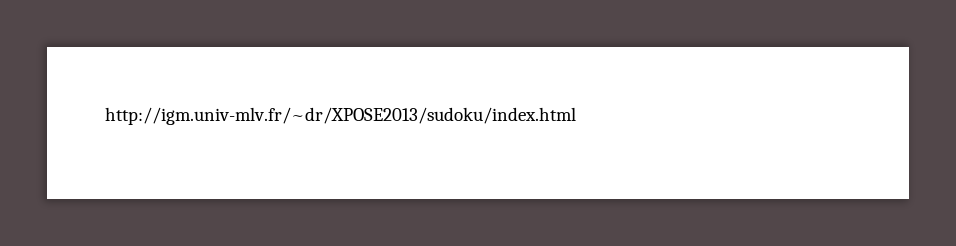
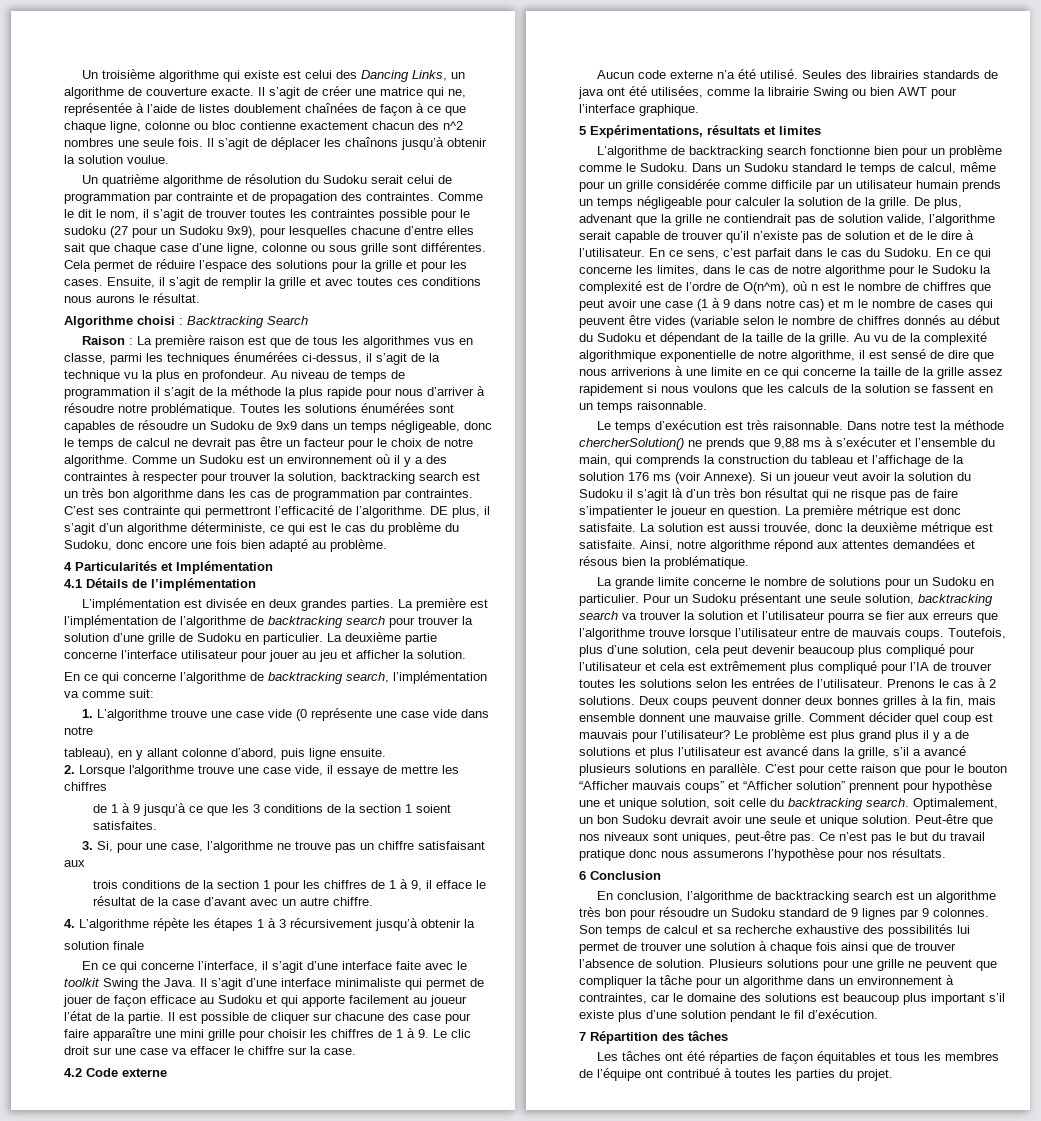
- http://igm.univ-mlv.fr/~dr/XPOSE2013/sudoku/index.html
+ Un troisième algorithme qui existe est celui des Dancing Links, un algorithme de couverture exacte. Il s’agit de créer une matrice qui ne, représentée à l’aide de listes doublement chaînées de façon à ce que chaque ligne, colonne ou bloc contienne exactement chacun des n^2 nombres une seule fois. Il s’agit de déplacer les chaînons jusqu’à obtenir la solution voulue.
+ Un quatrième algorithme de résolution du Sudoku serait celui de programmation par contrainte et de propagation des contraintes. Comme le dit le nom, il s’agit de trouver toutes les contraintes possible pour le sudoku (27 pour un Sudoku 9x9), pour lesquelles chacune d’entre elles sait que chaque case d’une ligne, colonne ou sous grille sont différentes. Cela permet de réduire l’espace des solutions pour la grille et pour les cases. Ensuite, il s’agit de remplir la grille et avec toutes ces conditions nous aurons le résultat.
+ Algorithme choisi : Backtracking Search
+ Raison : La première raison est que de tous les algorithmes vus en classe, parmi les techniques énumérées ci-dessus, il s’agit de la technique vu la plus en profondeur. Au niveau de temps de programmation il s’agit de la méthode la plus rapide pour nous d’arriver à résoudre notre problématique. Toutes les solutions énumérées sont capables de résoudre un Sudoku de 9x9 dans un temps négligeable, donc le temps de calcul ne devrait pas être un facteur pour le choix de notre algorithme. Comme un Sudoku est un environnement où il y a des contraintes à respecter pour trouver la solution, backtracking search est un très bon algorithme dans les cas de programmation par contraintes. C’est ses contrainte qui permettront l’efficacité de l’algorithme. DE plus, il s’agit d’un algorithme déterministe, ce qui est le cas du problème du Sudoku, donc encore une fois bien adapté au problème.
+ 4 Particularités et Implémentation
+ 4.1 Détails de l’implémentation
+ L’implémentation est divisée en deux grandes parties. La première est l’implémentation de l’algorithme de backtracking search pour trouver la solution d’une grille de Sudoku en particulier. La deuxième partie concerne l’interface utilisateur pour jouer au jeu et afficher la solution.
+ En ce qui concerne l’algorithme de backtracking search, l’implémentation va comme suit:
+ 1. L’algorithme trouve une case vide (0 représente une case vide dans notre
+ tableau), en y allant colonne d’abord, puis ligne ensuite.
+ 2. Lorsque l'algorithme trouve une case vide, il essaye de mettre les chiffres
+ de 1 à 9 jusqu’à ce que les 3 conditions de la section 1 soient satisfaites.
+ 3. Si, pour une case, l’algorithme ne trouve pas un chiffre satisfaisant aux
+ trois conditions de la section 1 pour les chiffres de 1 à 9, il efface le résultat de la case d’avant avec un autre chiffre.
+ 4. L’algorithme répète les étapes 1 à 3 récursivement jusqu’à obtenir la
+ solution finale
+ En ce qui concerne l’interface, il s’agit d’une interface faite avec le toolkit Swing the Java. Il s’agit d’une interface minimaliste qui permet de jouer de façon efficace au Sudoku et qui apporte facilement au joueur l’état de la partie. Il est possible de cliquer sur chacune des case pour faire apparaître une mini grille pour choisir les chiffres de 1 à 9. Le clic droit sur une case va effacer le chiffre sur la case.
+ 4.2 Code externe
+ Aucun code externe n’a été utilisé. Seules des librairies standards de java ont été utilisées, comme la librairie Swing ou bien AWT pour l’interface graphique.
+ 5 Expérimentations, résultats et limites
+ L’algorithme de backtracking search fonctionne bien pour un problème comme le Sudoku. Dans un Sudoku standard le temps de calcul, même pour un grille considérée comme difficile par un utilisateur humain prends un temps négligeable pour calculer la solution de la grille. De plus, advenant que la grille ne contiendrait pas de solution valide, l’algorithme serait capable de trouver qu’il n’existe pas de solution et de le dire à l’utilisateur. En ce sens, c’est parfait dans le cas du Sudoku. En ce qui concerne les limites, dans le cas de notre algorithme pour le Sudoku la complexité est de l’ordre de O(n^m), où n est le nombre de chiffres que peut avoir une case (1 à 9 dans notre cas) et m le nombre de cases qui peuvent être vides (variable selon le nombre de chiffres donnés au début du Sudoku et dépendant de la taille de la grille. Au vu de la complexité algorithmique exponentielle de notre algorithme, il est sensé de dire que nous arriverions à une limite en ce qui concerne la taille de la grille assez rapidement si nous voulons que les calculs de la solution se fassent en un temps raisonnable.
+ Le temps d’exécution est très raisonnable. Dans notre test la méthode chercherSolution() ne prends que 9,88 ms à s’exécuter et l’ensemble du main, qui comprends la construction du tableau et l’affichage de la solution 176 ms (voir Annexe). Si un joueur veut avoir la solution du Sudoku il s’agit là d’un très bon résultat qui ne risque pas de faire s’impatienter le joueur en question. La première métrique est donc satisfaite. La solution est aussi trouvée, donc la deuxième métrique est satisfaite. Ainsi, notre algorithme répond aux attentes demandées et résous bien la problématique.
+ La grande limite concerne le nombre de solutions pour un Sudoku en particulier. Pour un Sudoku présentant une seule solution, backtracking search va trouver la solution et l’utilisateur pourra se fier aux erreurs que l’algorithme trouve lorsque l’utilisateur entre de mauvais coups. Toutefois, plus d’une solution, cela peut devenir beaucoup plus compliqué pour l’utilisateur et cela est extrêmement plus compliqué pour l’IA de trouver toutes les solutions selon les entrées de l’utilisateur. Prenons le cas à 2 solutions. Deux coups peuvent donner deux bonnes grilles à la fin, mais ensemble donnent une mauvaise grille. Comment décider quel coup est mauvais pour l’utilisateur? Le problème est plus grand plus il y a de solutions et plus l’utilisateur est avancé dans la grille, s’il a avancé plusieurs solutions en parallèle. C’est pour cette raison que pour le bouton “Afficher mauvais coups” et “Afficher solution” prennent pour hypothèse une et unique solution, soit celle du backtracking search. Optimalement, un bon Sudoku devrait avoir une seule et unique solution. Peut-être que nos niveaux sont uniques, peut-être pas. Ce n’est pas le but du travail pratique donc nous assumerons l’hypothèse pour nos résultats.
+ 6 Conclusion
+ En conclusion, l’algorithme de backtracking search est un algorithme très bon pour résoudre un Sudoku standard de 9 lignes par 9 colonnes. Son temps de calcul et sa recherche exhaustive des possibilités lui permet de trouver une solution à chaque fois ainsi que de trouver l’absence de solution. Plusieurs solutions pour une grille ne peuvent que compliquer la tâche pour un algorithme dans un environnement à contraintes, car le domaine des solutions est beaucoup plus important s’il existe plus d’une solution pendant le fil d’exécution.
+ 7 Répartition des tâches
+ Les tâches ont été réparties de façon équitables et tous les membres de l’équipe ont contribué à toutes les parties du projet.

